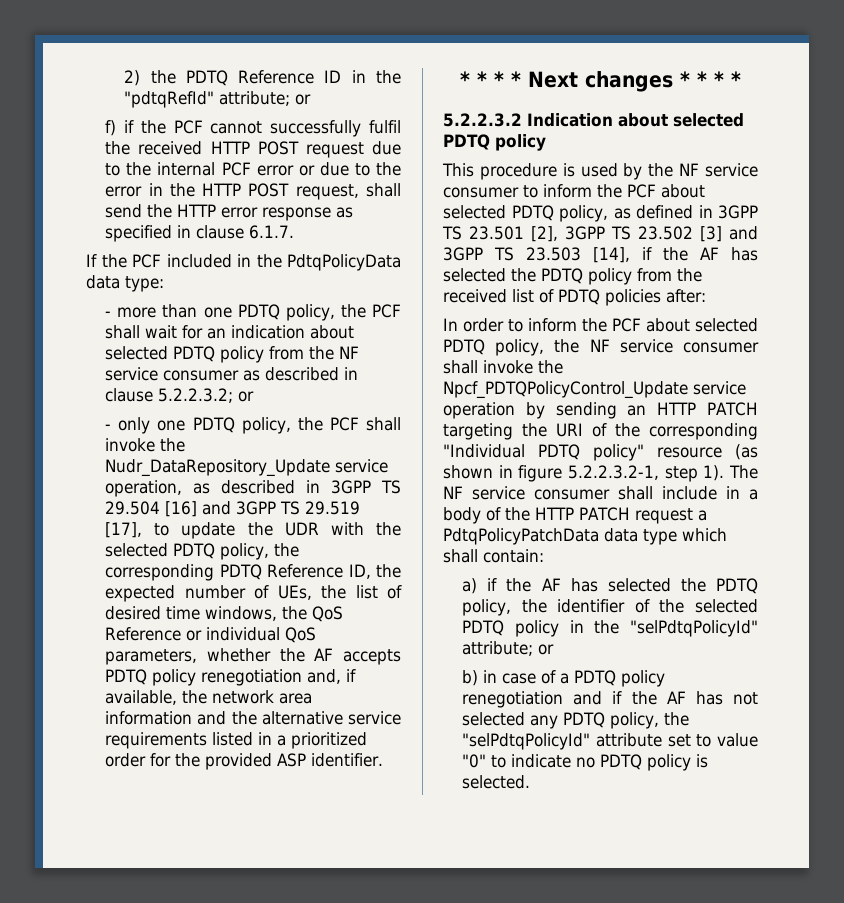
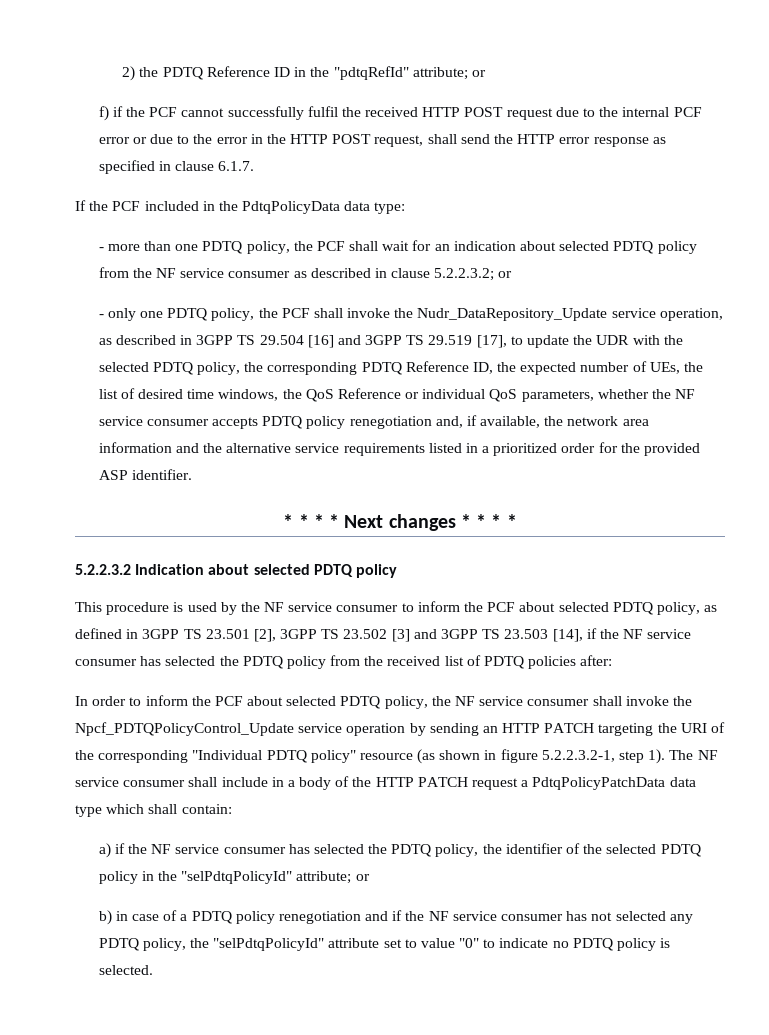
- - only one PDTQ policy, the PCF shall invoke the Nudr_DataRepository_Update service operation, as described in 3GPP TS 29.504 [16] and 3GPP TS 29.519 [17], to update the UDR with the selected PDTQ policy, the corresponding PDTQ Reference ID, the expected number of UEs, the list of desired time windows, the QoS Reference or individual QoS parameters, whether the AF accepts PDTQ policy renegotiation and, if available, the network area information and the alternative service requirements listed in a prioritized order for the provided ASP identifier.
+ - only one PDTQ policy, the PCF shall invoke the Nudr_DataRepository_Update service operation, as described in 3GPP TS 29.504 [16] and 3GPP TS 29.519 [17], to update the UDR with the selected PDTQ policy, the corresponding PDTQ Reference ID, the expected number of UEs, the list of desired time windows, the QoS Reference or individual QoS parameters, whether the NF service consumer accepts PDTQ policy renegotiation and, if available, the network area information and the alternative service requirements listed in a prioritized order for the provided ASP identifier.
- This procedure is used by the NF service consumer to inform the PCF about selected PDTQ policy, as defined in 3GPP TS 23.501 [2], 3GPP TS 23.502 [3] and 3GPP TS 23.503 [14], if the AF has selected the PDTQ policy from the received list of PDTQ policies after:
+ This procedure is used by the NF service consumer to inform the PCF about selected PDTQ policy, as defined in 3GPP TS 23.501 [2], 3GPP TS 23.502 [3] and 3GPP TS 23.503 [14], if the NF service consumer has selected the PDTQ policy from the received list of PDTQ policies after:
- a) if the AF has selected the PDTQ policy, the identifier of the selected PDTQ policy in the "selPdtqPolicyId" attribute; or
+ a) if the NF service consumer has selected the PDTQ policy, the identifier of the selected PDTQ policy in the "selPdtqPolicyId" attribute; or
- b) in case of a PDTQ policy renegotiation and if the AF has not selected any PDTQ policy, the "selPdtqPolicyId" attribute set to value "0" to indicate no PDTQ policy is selected.
+ b) in case of a PDTQ policy renegotiation and if the NF service consumer has not selected any PDTQ policy, the "selPdtqPolicyId" attribute set to value "0" to indicate no PDTQ policy is selected.

